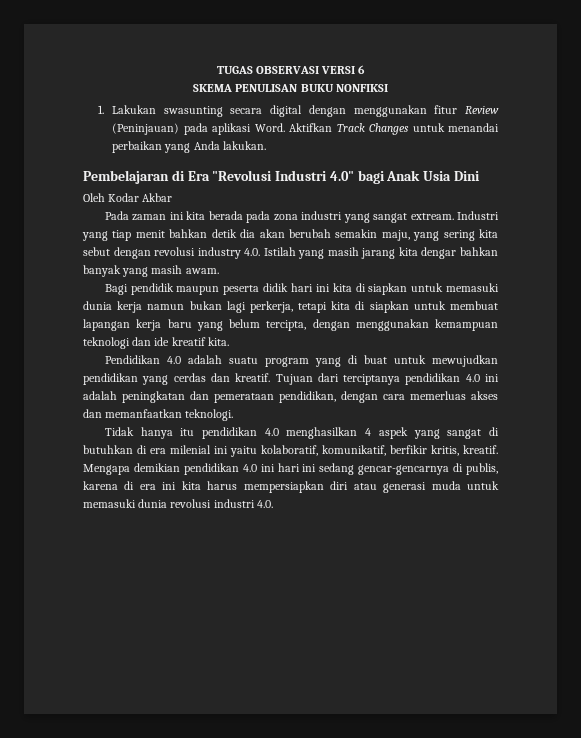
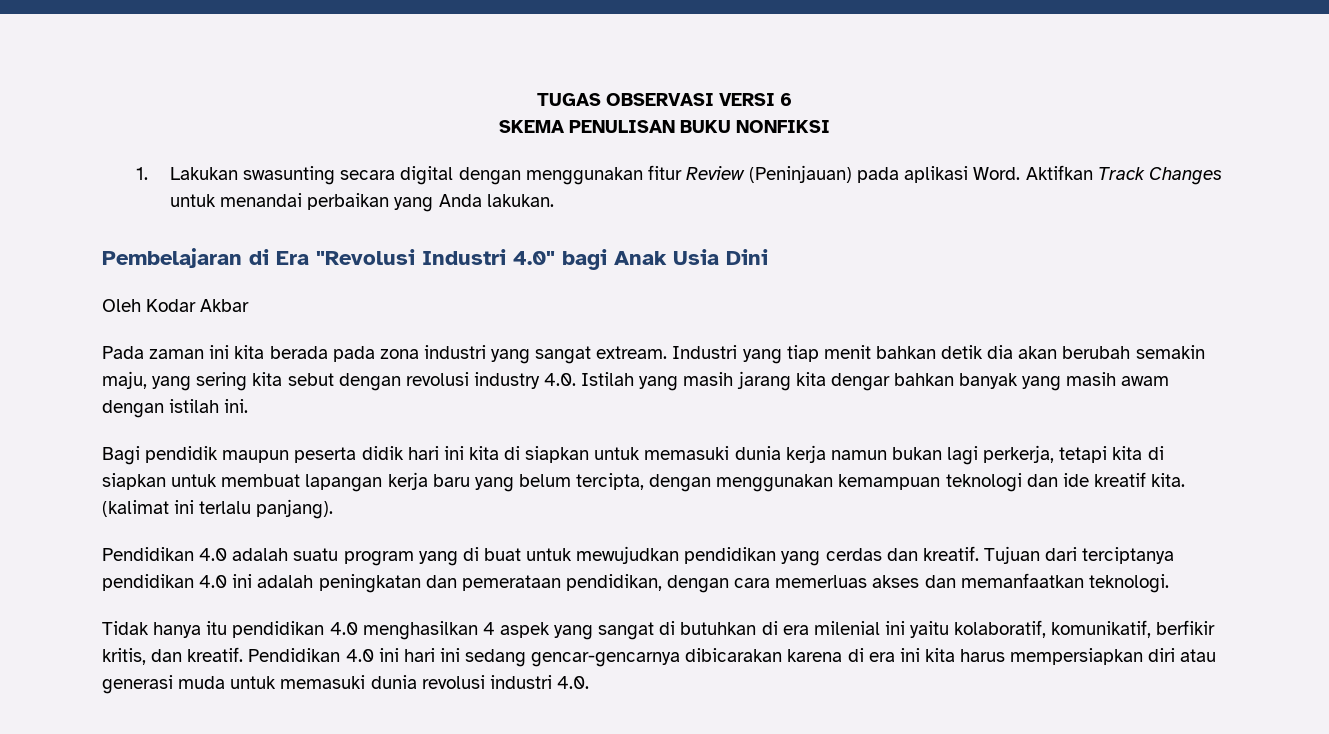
- Industri yang tiap menit bahkan detik dia akan berubah semakin maju, yang sering kita sebut dengan revolusi industry 4.0. Istilah yang masih jarang kita dengar bahkan banyak yang masih awam.
+ Industri yang tiap menit bahkan detik dia akan berubah semakin maju, yang sering kita sebut dengan revolusi industry 4.0. Istilah yang masih jarang kita dengar bahkan banyak yang masih awam dengan istilah ini.
+ (kalimat ini terlalu panjang).
- Tidak hanya itu pendidikan 4.0 menghasilkan 4 aspek yang sangat di butuhkan di era milenial ini yaitu kolaboratif, komunikatif, berfikir kritis, kreatif. Mengapa demikian pendidikan 4.0 ini hari ini sedang gencar-gencarnya di publis, karena di era ini kita harus mempersiapkan diri atau generasi muda untuk memasuki dunia revolusi industri 4.0.
+ Tidak hanya itu pendidikan 4.0 menghasilkan 4 aspek yang sangat di butuhkan di era milenial ini yaitu kolaboratif, komunikatif, berfikir kritis, dan kreatif. Pendidikan 4.0 ini hari ini sedang gencar-gencarnya dibicarakan karena di era ini kita harus mempersiapkan diri atau generasi muda untuk memasuki dunia revolusi industri 4.0.

